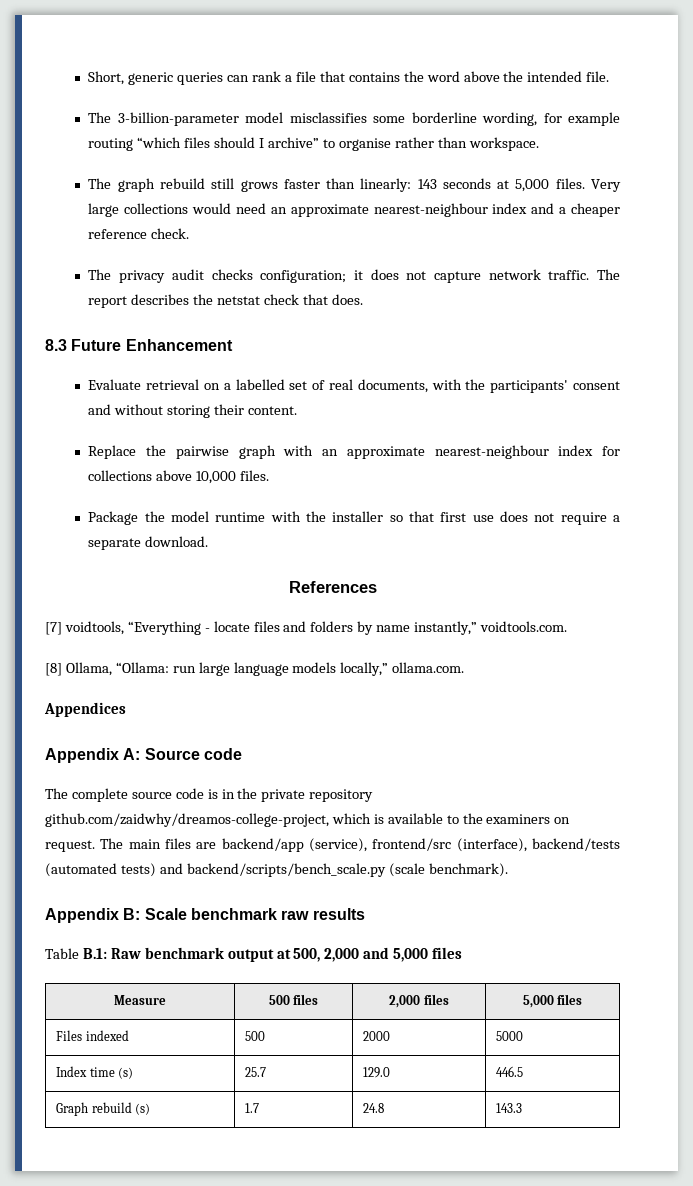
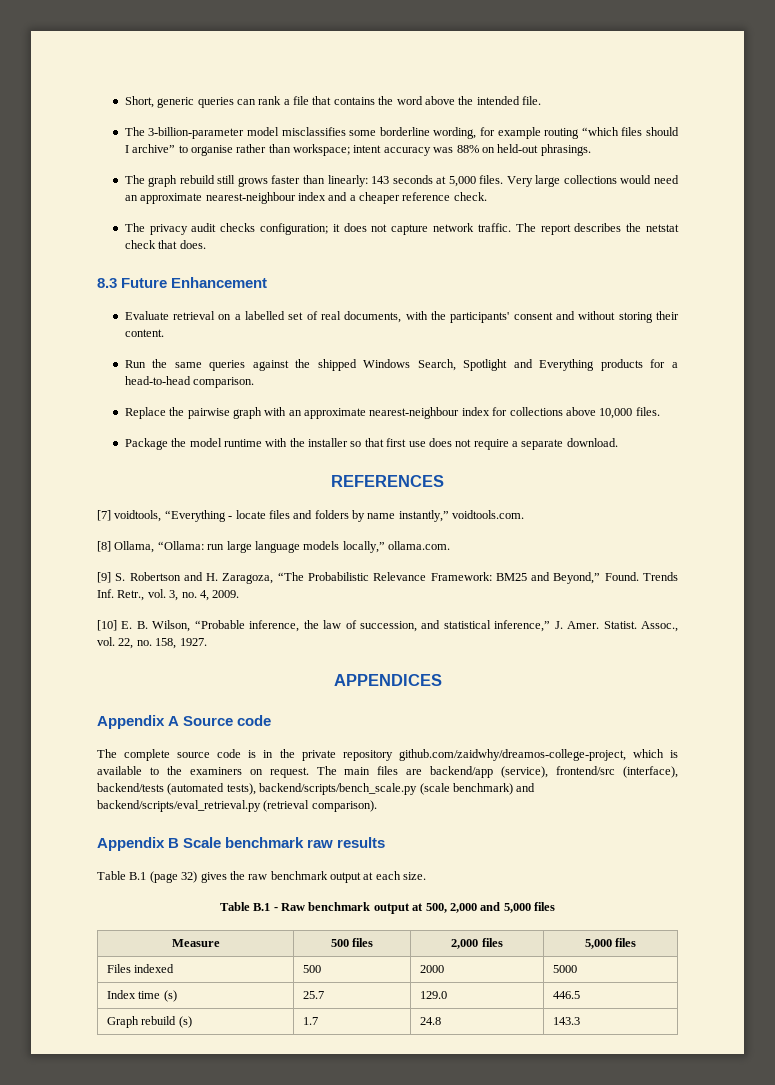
- The 3-billion-parameter model misclassifies some borderline wording, for example routing “which files should I archive” to organise rather than workspace.
+ The 3-billion-parameter model misclassifies some borderline wording, for example routing “which files should I archive” to organise rather than workspace; intent accuracy was 88% on held-out phrasings.
+ Run the same queries against the shipped Windows Search, Spotlight and Everything products for a head-to-head comparison.
- References
+ REFERENCES
- Appendices
- Appendix A: Source code
+ [9] S. Robertson and H. Zaragoza, “The Probabilistic Relevance Framework: BM25 and Beyond,” Found. Trends Inf. Retr., vol. 3, no. 4, 2009.
+ [10] E. B. Wilson, “Probable inference, the law of succession, and statistical inference,” J. Amer. Statist. Assoc., vol. 22, no. 158, 1927.
+ APPENDICES
+ Appendix A Source code
- The main files are backend/app (service), frontend/src (interface), backend/tests (automated tests) and backend/scripts/bench_scale.py (scale benchmark).
- Appendix B: Scale benchmark raw results
+ The main files are backend/app (service), frontend/src (interface), backend/tests (automated tests), backend/scripts/bench_scale.py (scale benchmark) and backend/scripts/eval_retrieval.py (retrieval comparison).
+ Appendix B Scale benchmark raw results
- Table B.1: Raw benchmark output at 500, 2,000 and 5,000 files
+ Table B.1 (page 32) gives the raw benchmark output at each size.
+ Table B.1 - Raw benchmark output at 500, 2,000 and 5,000 files

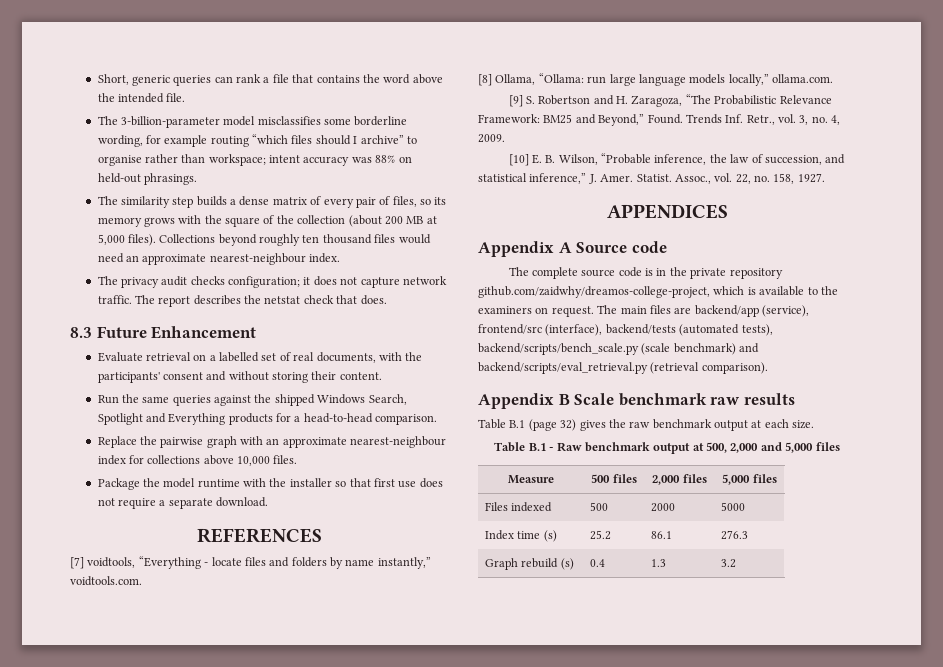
- The graph rebuild still grows faster than linearly: 143 seconds at 5,000 files. Very large collections would need an approximate nearest-neighbour index and a cheaper reference check.
+ The similarity step builds a dense matrix of every pair of files, so its memory grows with the square of the collection (about 200 MB at 5,000 files). Collections beyond roughly ten thousand files would need an approximate nearest-neighbour index.
- Index time (s) | 25.7 | 129.0 | 446.5
+ Index time (s) | 25.2 | 86.1 | 276.3
- Graph rebuild (s) | 1.7 | 24.8 | 143.3
+ Graph rebuild (s) | 0.4 | 1.3 | 3.2

